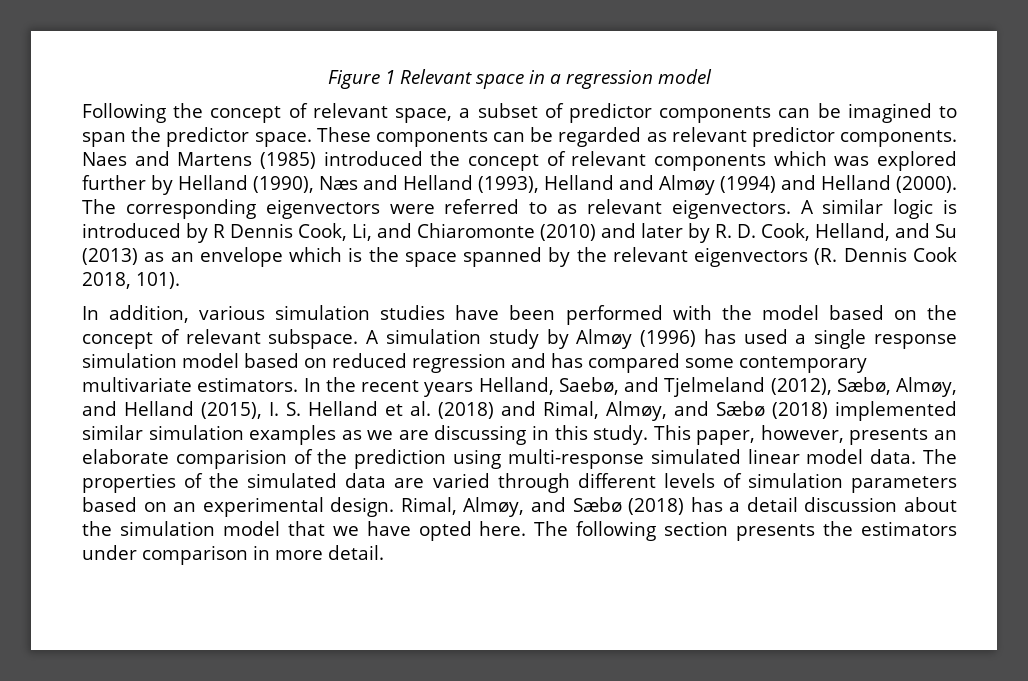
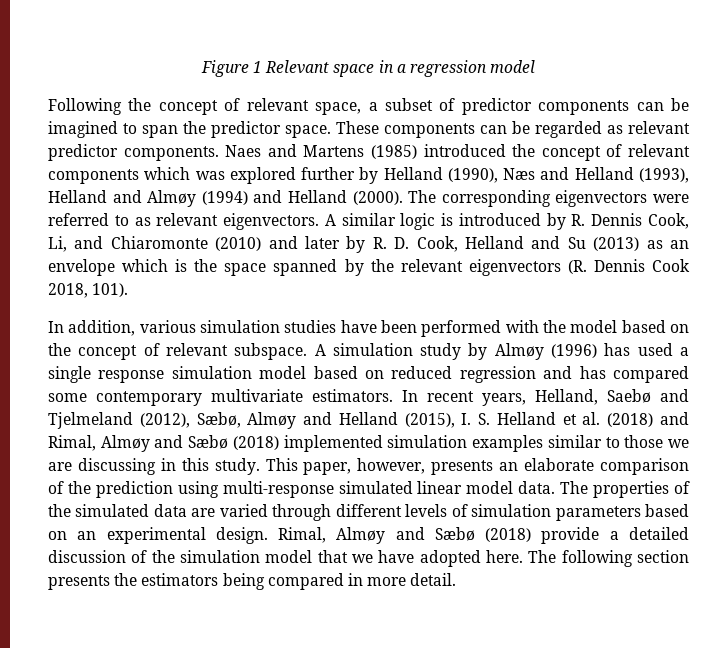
- A similar logic is introduced by R Dennis Cook, Li, and Chiaromonte (2010) and later by R. D. Cook, Helland, and Su (2013) as an envelope which is the space spanned by the relevant eigenvectors (R. Dennis Cook 2018, 101).
+ A similar logic is introduced by R. Dennis Cook, Li, and Chiaromonte (2010) and later by R. D. Cook, Helland and Su (2013) as an envelope which is the space spanned by the relevant eigenvectors (R. Dennis Cook 2018, 101).
- In the recent years Helland, Saebø, and Tjelmeland (2012), Sæbø, Almøy, and Helland (2015), I. S. Helland et al. (2018) and Rimal, Almøy, and Sæbø (2018) implemented similar simulation examples as we are discussing in this study.
+ In recent years, Helland, Saebø and Tjelmeland (2012), Sæbø, Almøy and Helland (2015), I. S. Helland et al. (2018) and Rimal, Almøy and Sæbø (2018) implemented simulation examples similar to those we are discussing in this study.
- This paper, however, presents an elaborate comparision of the prediction using multi-response simulated linear model data.
+ This paper, however, presents an elaborate comparison of the prediction using multi-response simulated linear model data.
- Rimal, Almøy, and Sæbø (2018) has a detail discussion about the simulation model that we have opted here.
+ Rimal, Almøy and Sæbø (2018) provide a detailed discussion of the simulation model that we have adopted here.
- The following section presents the estimators under comparison in more detail.
+ The following section presents the estimators being compared in more detail.

